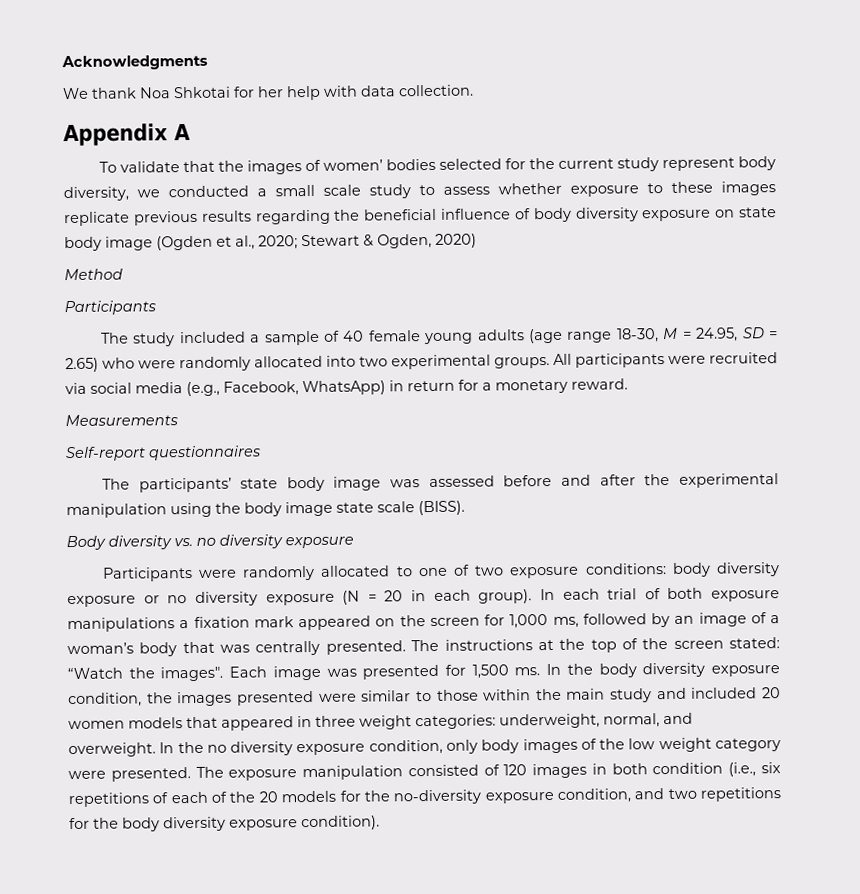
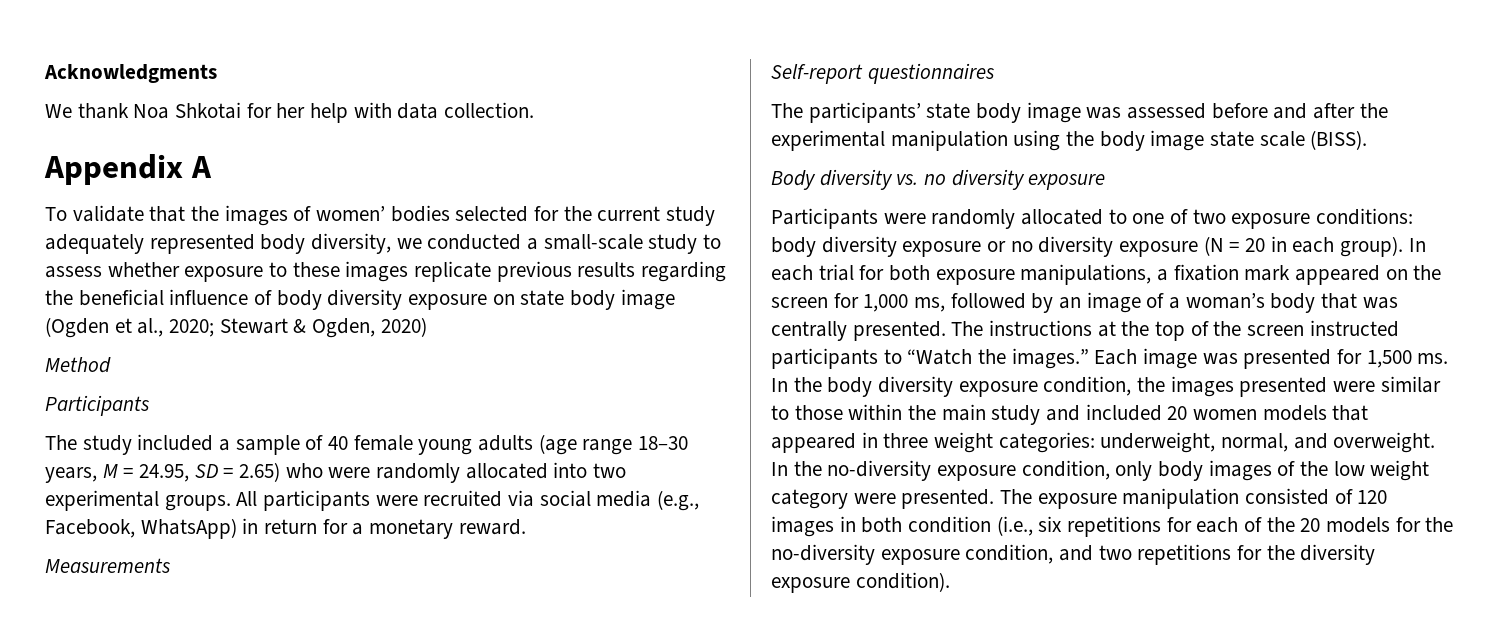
- To validate that the images of women’ bodies selected for the current study represent body diversity, we conducted a small scale study to assess whether exposure to these images replicate previous results regarding the beneficial influence of body diversity exposure on state body image (Ogden et al., 2020; Stewart & Ogden, 2020)
+ To validate that the images of women’ bodies selected for the current study adequately represented body diversity, we conducted a small-scale study to assess whether exposure to these images replicate previous results regarding the beneficial influence of body diversity exposure on state body image (Ogden et al., 2020; Stewart & Ogden, 2020)
- The study included a sample of 40 female young adults (age range 18-30, M = 24.95, SD = 2.65) who were randomly allocated into two experimental groups.
+ The study included a sample of 40 female young adults (age range 18–30 years, M = 24.95, SD = 2.65) who were randomly allocated into two experimental groups.
- In each trial of both exposure manipulations a fixation mark appeared on the screen for 1,000 ms, followed by an image of a woman’s body that was centrally presented.
+ In each trial for both exposure manipulations, a fixation mark appeared on the screen for 1,000 ms, followed by an image of a woman’s body that was centrally presented.
- The instructions at the top of the screen stated: “Watch the images".
+ The instructions at the top of the screen instructed participants to “Watch the images.”
- In the no diversity exposure condition, only body images of the low weight category were presented.
+ In the no-diversity exposure condition, only body images of the low weight category were presented.
- The exposure manipulation consisted of 120 images in both condition (i.e., six repetitions of each of the 20 models for the no-diversity exposure condition, and two repetitions for the body diversity exposure condition).
+ The exposure manipulation consisted of 120 images in both condition (i.e., six repetitions for each of the 20 models for the no-diversity exposure condition, and two repetitions for the diversity exposure condition).

